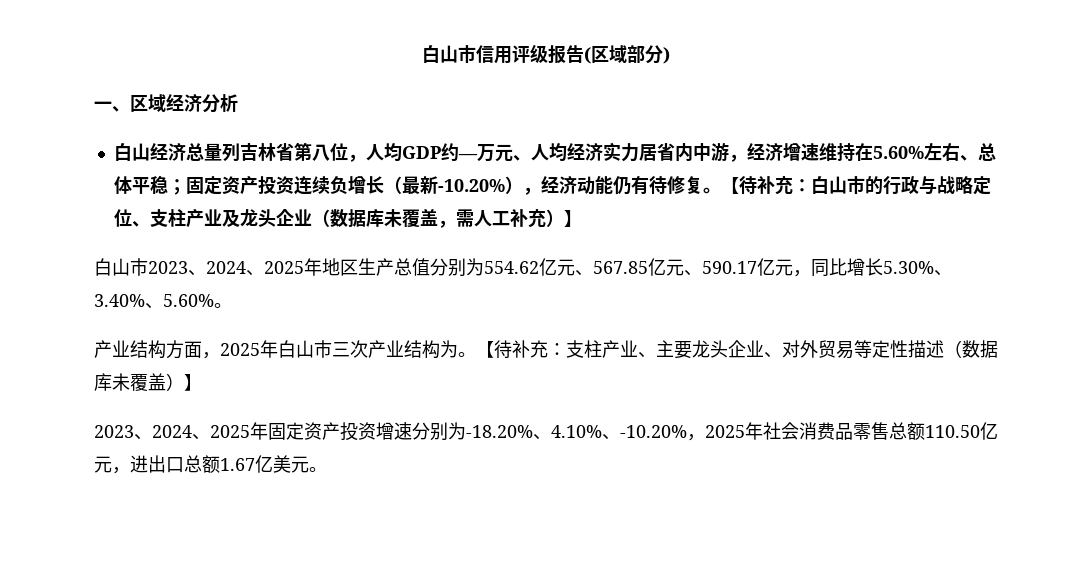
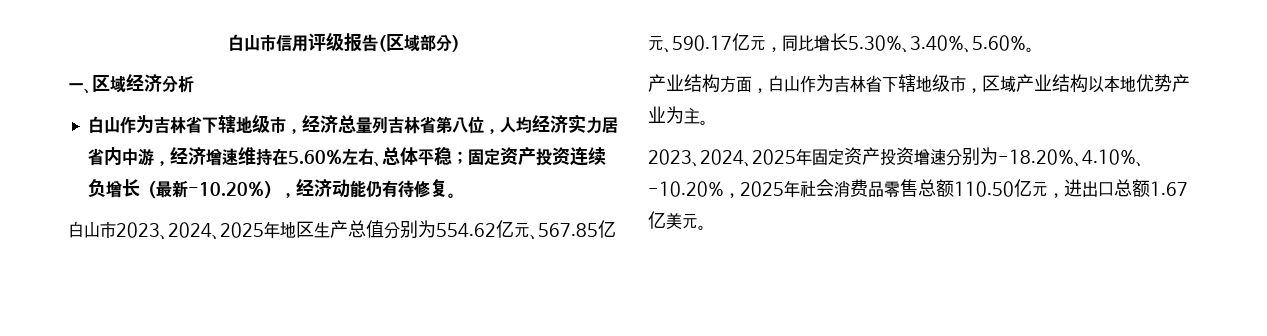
- 白山经济总量列吉林省第八位，人均GDP约—万元、人均经济实力居省内中游，经济增速维持在5.60%左右、总体平稳；固定资产投资连续负增长（最新-10.20%），经济动能仍有待修复。【待补充：白山市的行政与战略定位、支柱产业及龙头企业（数据库未覆盖，需人工补充）】
+ 白山作为吉林省下辖地级市，经济总量列吉林省第八位，人均经济实力居省内中游，经济增速维持在5.60%左右、总体平稳；固定资产投资连续负增长（最新-10.20%），经济动能仍有待修复。
- 产业结构方面，2025年白山市三次产业结构为。【待补充：支柱产业、主要龙头企业、对外贸易等定性描述（数据库未覆盖）】
+ 产业结构方面，白山作为吉林省下辖地级市，区域产业结构以本地优势产业为主。

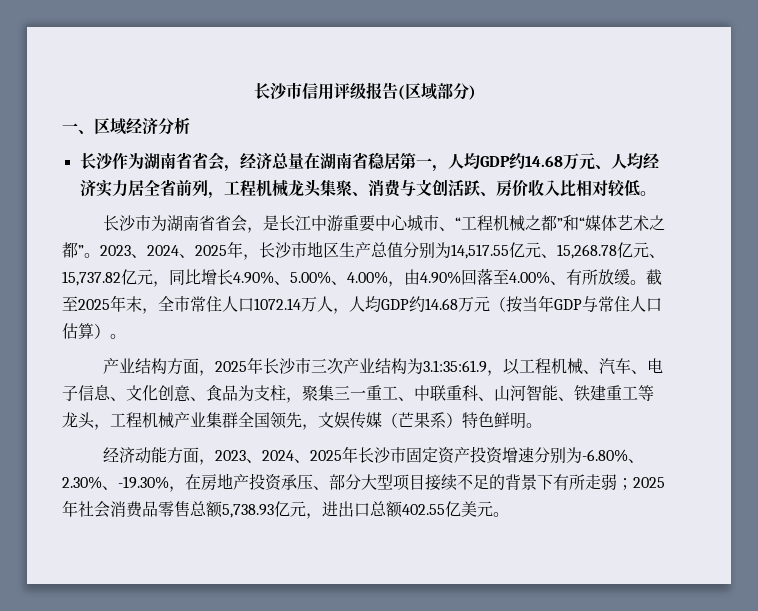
- 白山市信用评级报告(区域部分)
+ 长沙市信用评级报告(区域部分)
- 白山作为吉林省下辖地级市，经济总量列吉林省第八位，人均经济实力居省内中游，经济增速维持在5.60%左右、总体平稳；固定资产投资连续负增长（最新-10.20%），经济动能仍有待修复。
- 白山市2023、2024、2025年地区生产总值分别为554.62亿元、567.85亿元、590.17亿元，同比增长5.30%、3.40%、5.60%。
- 产业结构方面，白山作为吉林省下辖地级市，区域产业结构以本地优势产业为主。
- 2023、2024、2025年固定资产投资增速分别为-18.20%、4.10%、-10.20%，2025年社会消费品零售总额110.50亿元，进出口总额1.67亿美元。
+ 长沙作为湖南省省会，经济总量在湖南省稳居第一，人均GDP约14.68万元、人均经济实力居全省前列，工程机械龙头集聚、消费与文创活跃、房价收入比相对较低。
+ 长沙市为湖南省省会，是长江中游重要中心城市、“工程机械之都”和“媒体艺术之都”。2023、2024、2025年，长沙市地区生产总值分别为14,517.55亿元、15,268.78亿元、15,737.82亿元，同比增长4.90%、5.00%、4.00%，由4.90%回落至4.00%、有所放缓。截至2025年末，全市常住人口1072.14万人，人均GDP约14.68万元（按当年GDP与常住人口估算）。
+ 产业结构方面，2025年长沙市三次产业结构为3.1:35:61.9，以工程机械、汽车、电子信息、文化创意、食品为支柱，聚集三一重工、中联重科、山河智能、铁建重工等龙头，工程机械产业集群全国领先，文娱传媒（芒果系）特色鲜明。
+ 经济动能方面，2023、2024、2025年长沙市固定资产投资增速分别为-6.80%、2.30%、-19.30%，在房地产投资承压、部分大型项目接续不足的背景下有所走弱；2025年社会消费品零售总额5,738.93亿元，进出口总额402.55亿美元。

